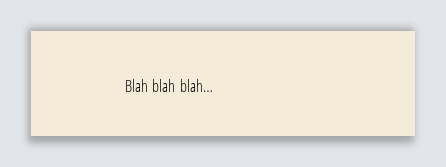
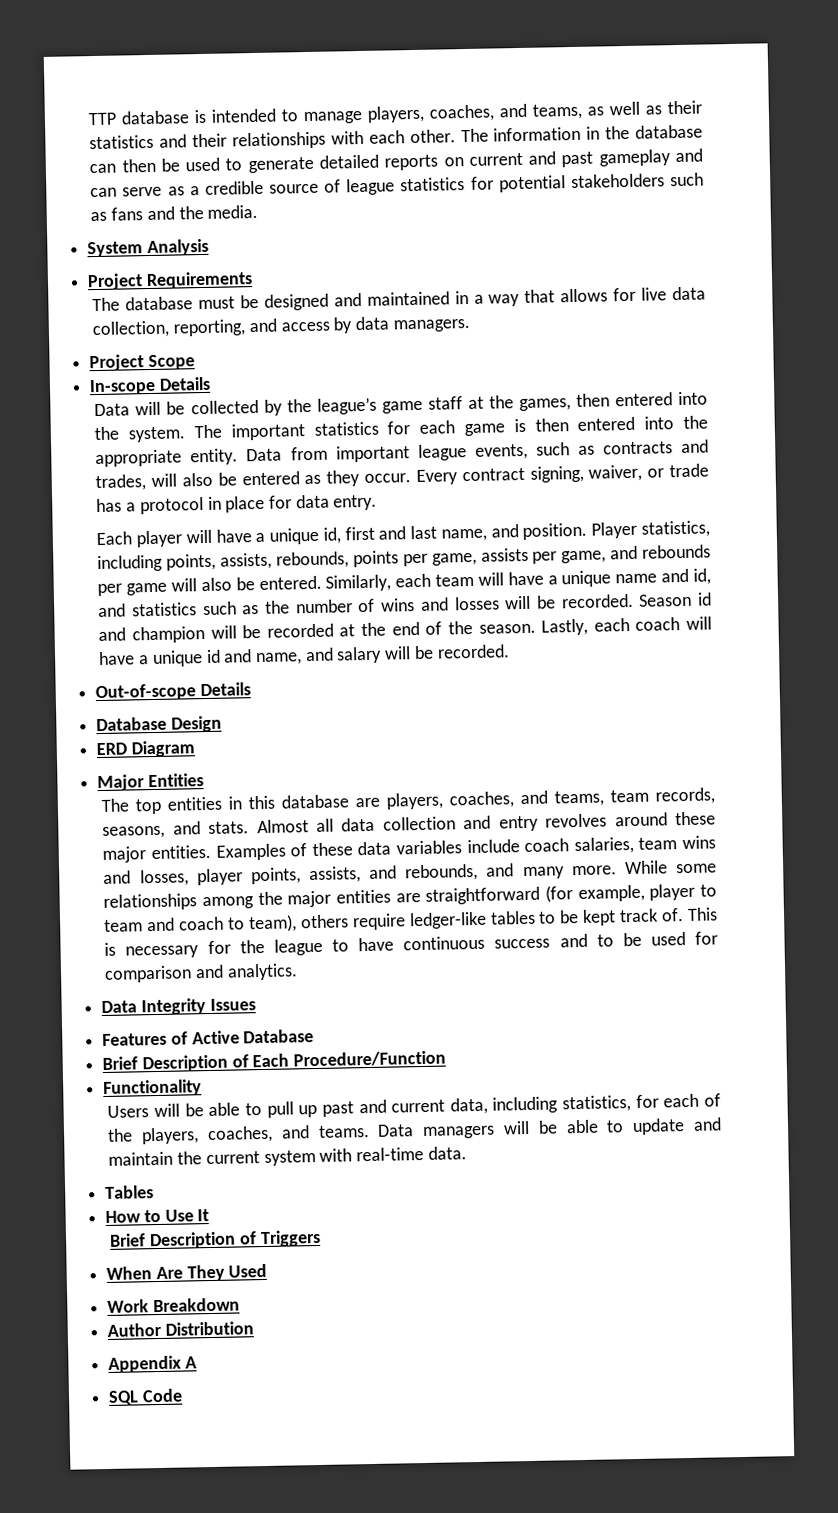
- Blah blah blah…
+ TTP database is intended to manage players, coaches, and teams, as well as their statistics and their relationships with each other. The information in the database can then be used to generate detailed reports on current and past gameplay and can serve as a credible source of league statistics for potential stakeholders such as fans and the media.
+ System Analysis
+ Project Requirements
+ The database must be designed and maintained in a way that allows for live data collection, reporting, and access by data managers.
+ Project Scope
+ In-scope Details
+ Data will be collected by the league’s game staff at the games, then entered into the system. The important statistics for each game is then entered into the appropriate entity. Data from important league events, such as contracts and trades, will also be entered as they occur. Every contract signing, waiver, or trade has a protocol in place for data entry.
+ Each player will have a unique id, first and last name, and position. Player statistics, including points, assists, rebounds, points per game, assists per game, and rebounds per game will also be entered. Similarly, each team will have a unique name and id, and statistics such as the number of wins and losses will be recorded. Season id and champion will be recorded at the end of the season. Lastly, each coach will have a unique id and name, and salary will be recorded.
+ Out-of-scope Details
+ Database Design
+ ERD Diagram
+ Major Entities
+ The top entities in this database are players, coaches, and teams, team records, seasons, and stats. Almost all data collection and entry revolves around these major entities. Examples of these data variables include coach salaries, team wins and losses, player points, assists, and rebounds, and many more. While some relationships among the major entities are straightforward (for example, player to team and coach to team), others require ledger-like tables to be kept track of. This is necessary for the league to have continuous success and to be used for comparison and analytics.
+ Data Integrity Issues
+ Features of Active Database
+ Brief Description of Each Procedure/Function
+ Functionality
+ Users will be able to pull up past and current data, including statistics, for each of the players, coaches, and teams. Data managers will be able to update and maintain the current system with real-time data.
+ Tables
+ How to Use It
+ Brief Description of Triggers
+ When Are They Used
+ Work Breakdown
+ Author Distribution
+ Appendix A
+ SQL Code

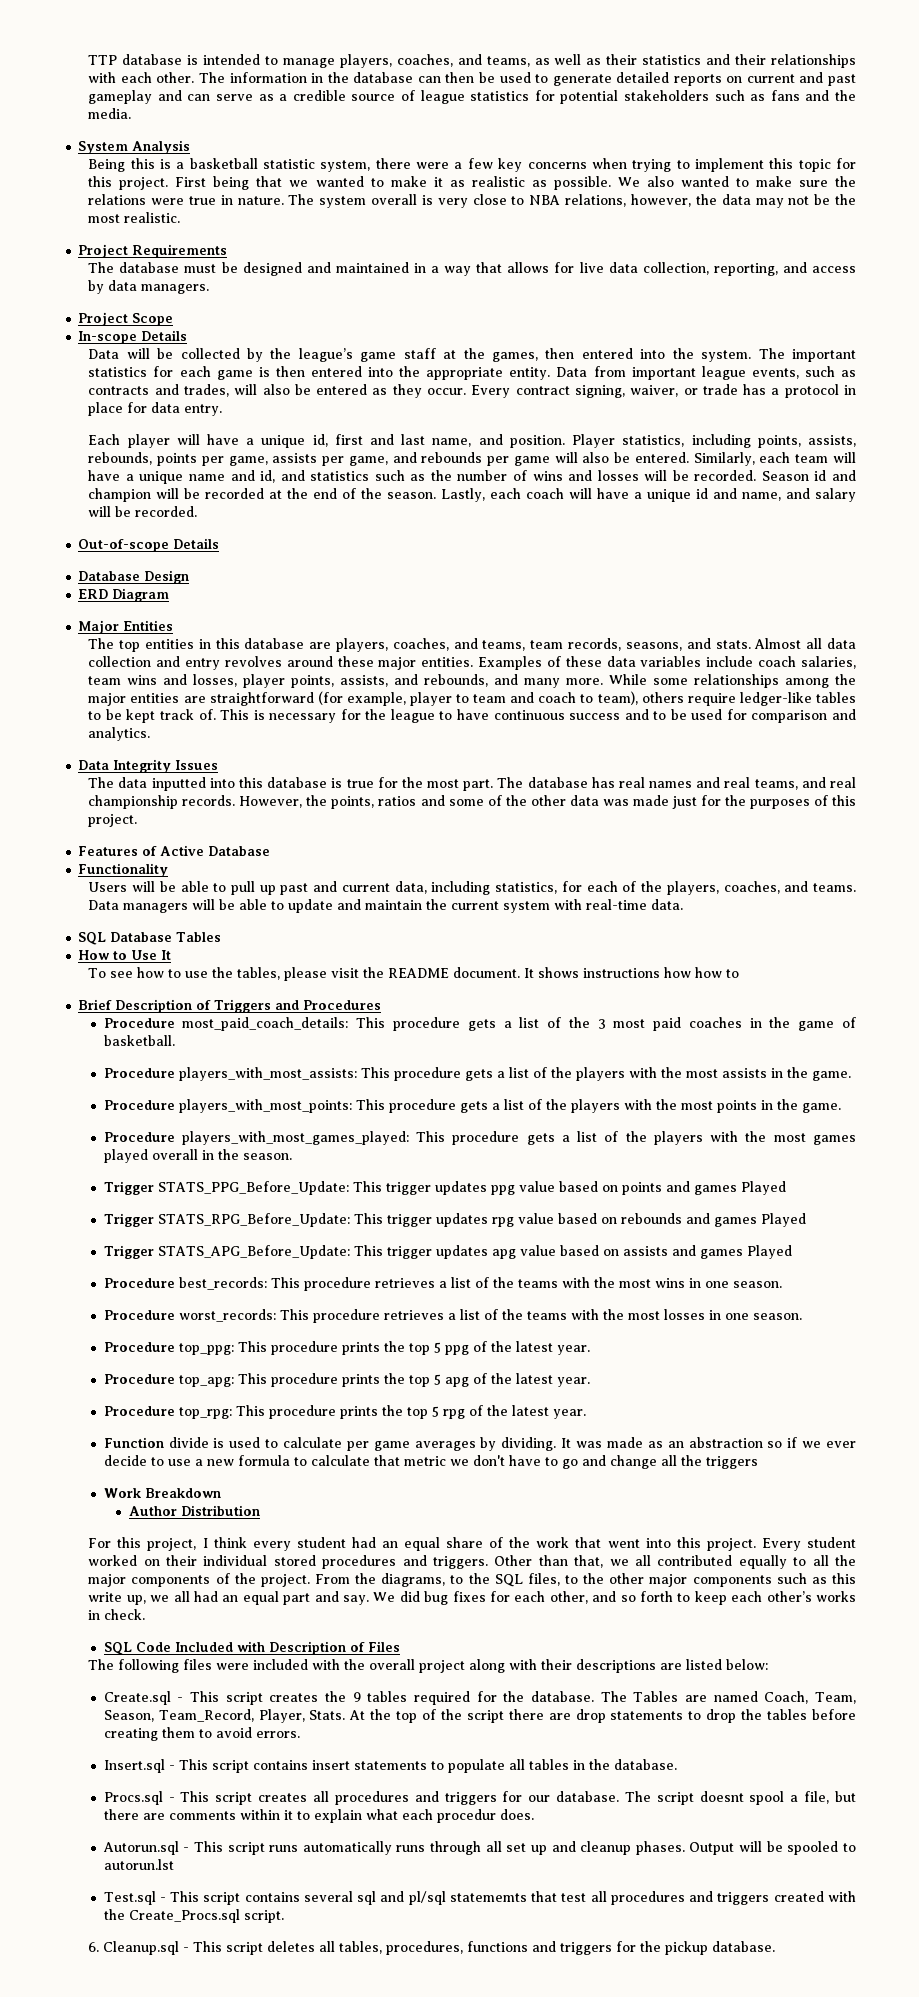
+ Being this is a basketball statistic system, there were a few key concerns when trying to implement this topic for this project. First being that we wanted to make it as realistic as possible. We also wanted to make sure the relations were true in nature. The system overall is very close to NBA relations, however, the data may not be the most realistic.
+ The data inputted into this database is true for the most part. The database has real names and real teams, and real championship records. However, the points, ratios and some of the other data was made just for the purposes of this project.
- Brief Description of Each Procedure/Function
- Tables
+ SQL Database Tables
- Brief Description of Triggers
- When Are They Used
+ To see how to use the tables, please visit the README document. It shows instructions how how to
+ Brief Description of Triggers and Procedures
+ Procedure most_paid_coach_details: This procedure gets a list of the 3 most paid coaches in the game of basketball.
+ Procedure players_with_most_assists: This procedure gets a list of the players with the most assists in the game.
+ Procedure players_with_most_points: This procedure gets a list of the players with the most points in the game.
+ Procedure players_with_most_games_played: This procedure gets a list of the players with the most games played overall in the season.
+ Trigger STATS_PPG_Before_Update: This trigger updates ppg value based on points and games Played
+ Trigger STATS_RPG_Before_Update: This trigger updates rpg value based on rebounds and games Played
+ Trigger STATS_APG_Before_Update: This trigger updates apg value based on assists and games Played
+ Procedure best_records: This procedure retrieves a list of the teams with the most wins in one season.
+ Procedure worst_records: This procedure retrieves a list of the teams with the most losses in one season.
+ Procedure top_ppg: This procedure prints the top 5 ppg of the latest year.
+ Procedure top_apg: This procedure prints the top 5 apg of the latest year.
+ Procedure top_rpg: This procedure prints the top 5 rpg of the latest year.
+ Function divide is used to calculate per game averages by dividing. It was made as an abstraction so if we ever decide to use a new formula to calculate that metric we don't have to go and change all the triggers
  Work Breakdown
  Author Distribution
- Appendix A
- SQL Code
+ For this project, I think every student had an equal share of the work that went into this project. Every student worked on their individual stored procedures and triggers. Other than that, we all contributed equally to all the major components of the project. From the diagrams, to the SQL files, to the other major components such as this write up, we all had an equal part and say. We did bug fixes for each other, and so forth to keep each other’s works in check.
+ SQL Code Included with Description of Files
+ The following files were included with the overall project along with their descriptions are listed below:
+ Create.sql - This script creates the 9 tables required for the database. The Tables are named Coach, Team, Season, Team_Record, Player, Stats. At the top of the script there are drop statements to drop the tables before creating them to avoid errors.
+ Insert.sql - This script contains insert statements to populate all tables in the database.
+ Procs.sql - This script creates all procedures and triggers for our database. The script doesnt spool a file, but there are comments within it to explain what each procedur does.
+ Autorun.sql - This script runs automatically runs through all set up and cleanup phases. Output will be spooled to autorun.lst
+ Test.sql - This script contains several sql and pl/sql statememts that test all procedures and triggers created with the Create_Procs.sql script.
+ 6. Cleanup.sql - This script deletes all tables, procedures, functions and triggers for the pickup database.

